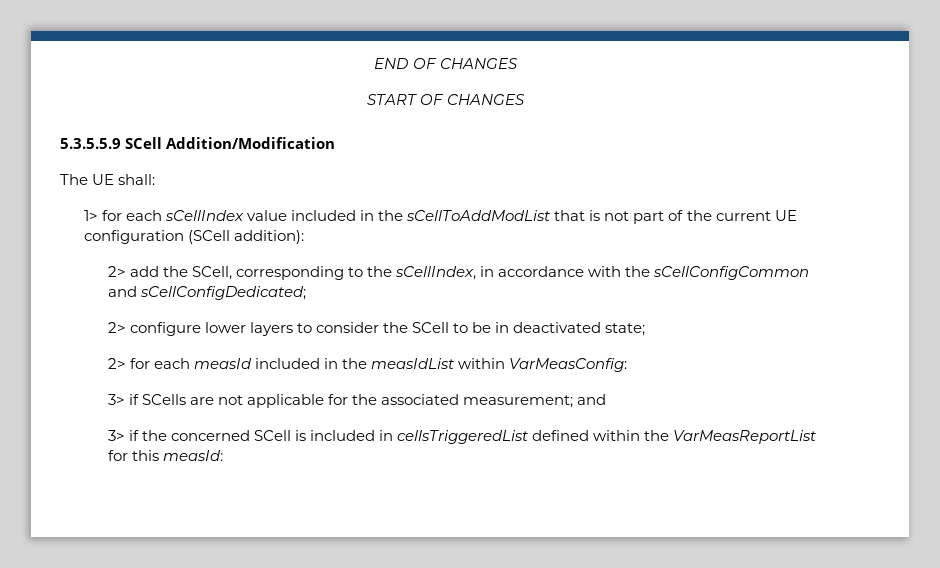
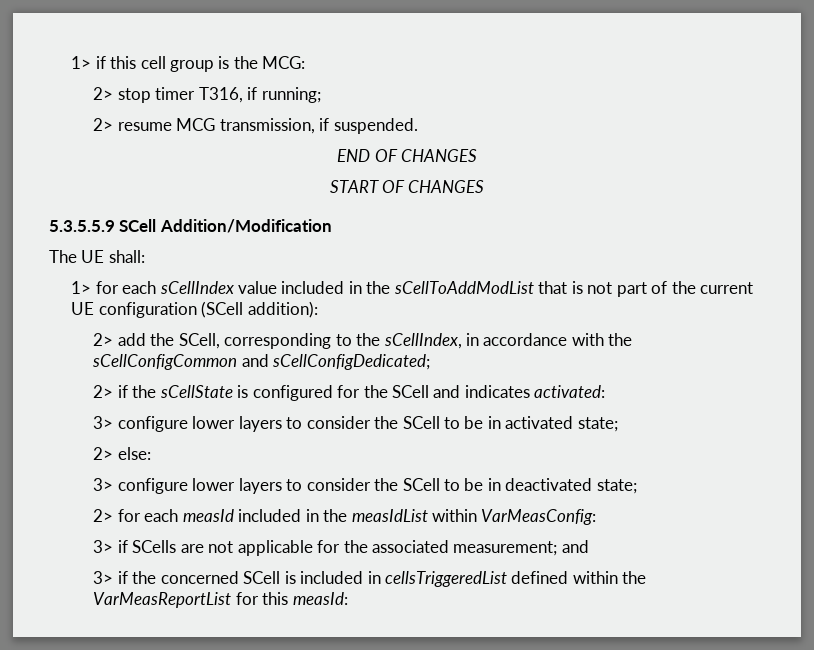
+ 1> if this cell group is the MCG:
+ 2> stop timer T316, if running;
+ 2> resume MCG transmission, if suspended.
- 2> configure lower layers to consider the SCell to be in deactivated state;
+ 2> if the sCellState is configured for the SCell and indicates activated:
+ 3> configure lower layers to consider the SCell to be in activated state;
+ 2> else:
+ 3> configure lower layers to consider the SCell to be in deactivated state;

